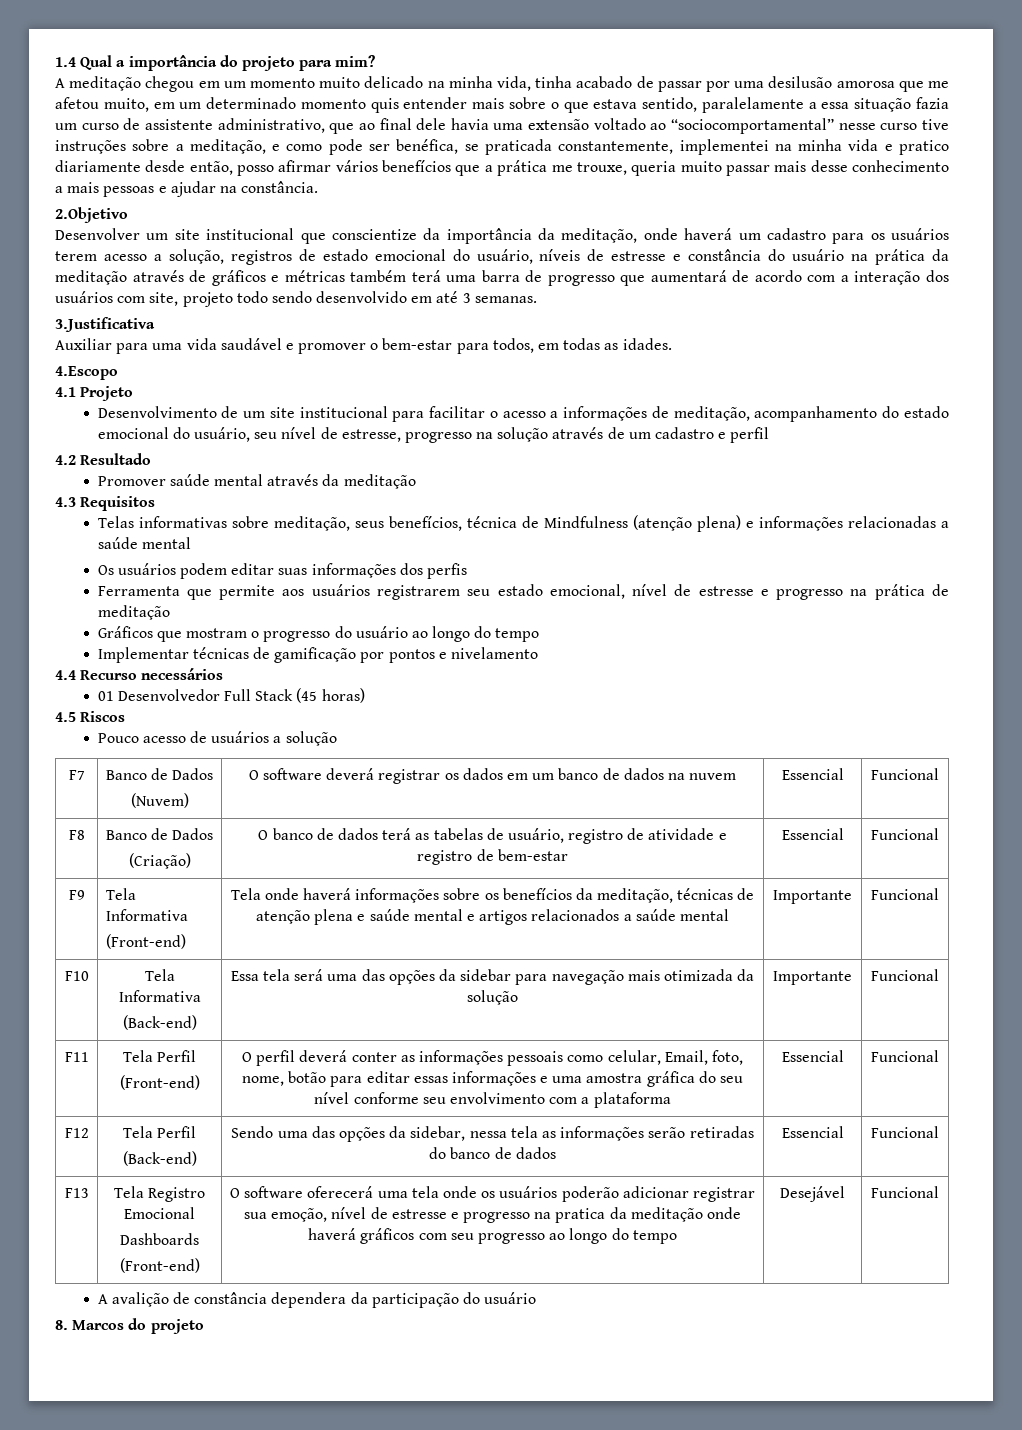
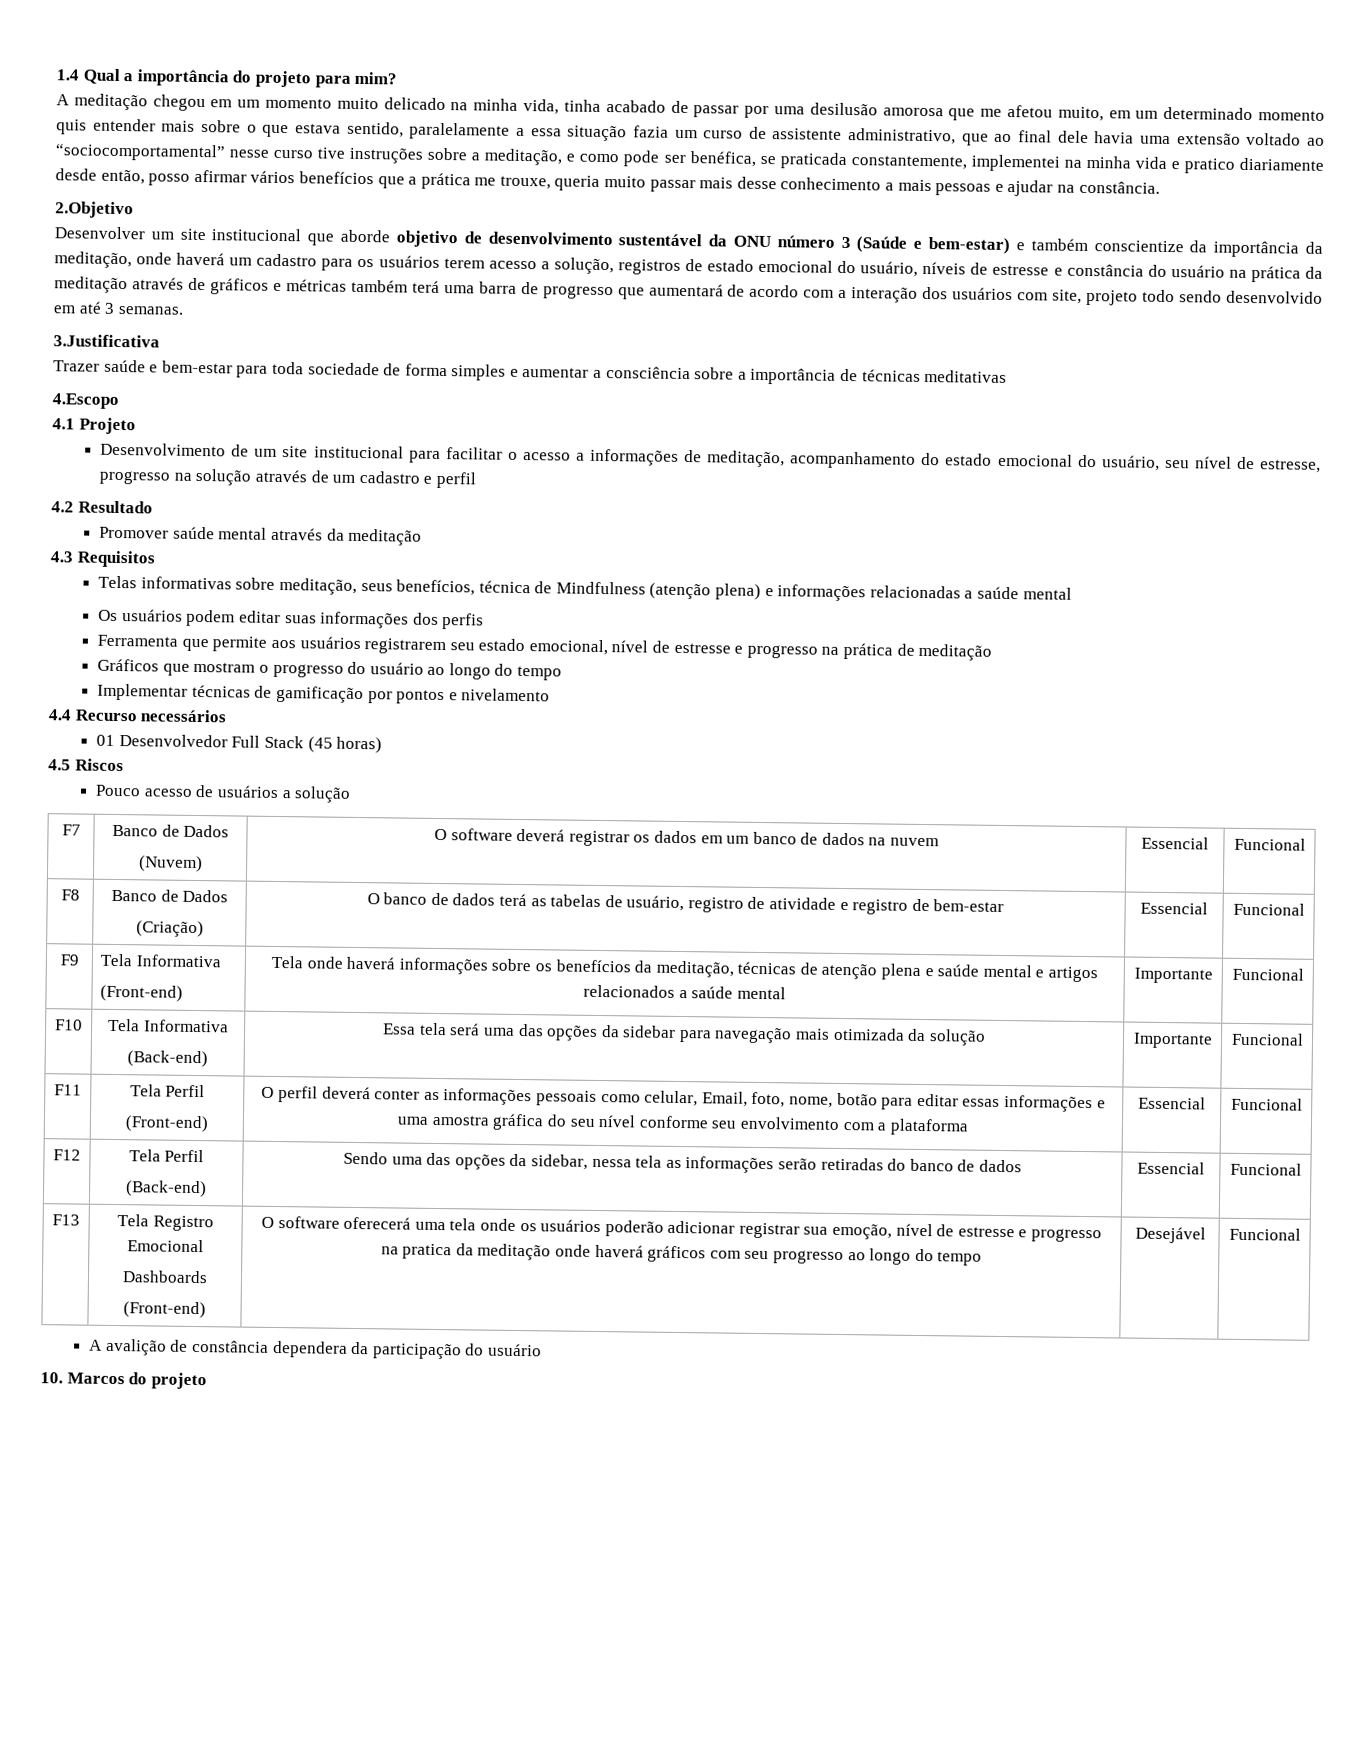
- Desenvolver um site institucional que conscientize da importância da meditação, onde haverá um cadastro para os usuários terem acesso a solução, registros de estado emocional do usuário, níveis de estresse e constância do usuário na prática da meditação através de gráficos e métricas também terá uma barra de progresso que aumentará de acordo com a interação dos usuários com site, projeto todo sendo desenvolvido em até 3 semanas.
+ Desenvolver um site institucional que aborde objetivo de desenvolvimento sustentável da ONU número 3 (Saúde e bem-estar) e também conscientize da importância da meditação, onde haverá um cadastro para os usuários terem acesso a solução, registros de estado emocional do usuário, níveis de estresse e constância do usuário na prática da meditação através de gráficos e métricas também terá uma barra de progresso que aumentará de acordo com a interação dos usuários com site, projeto todo sendo desenvolvido em até 3 semanas.
- Auxiliar para uma vida saudável e promover o bem-estar para todos, em todas as idades.
+ Trazer saúde e bem-estar para toda sociedade de forma simples e aumentar a consciência sobre a importância de técnicas meditativas
- 8. Marcos do projeto
+ 10. Marcos do projeto

